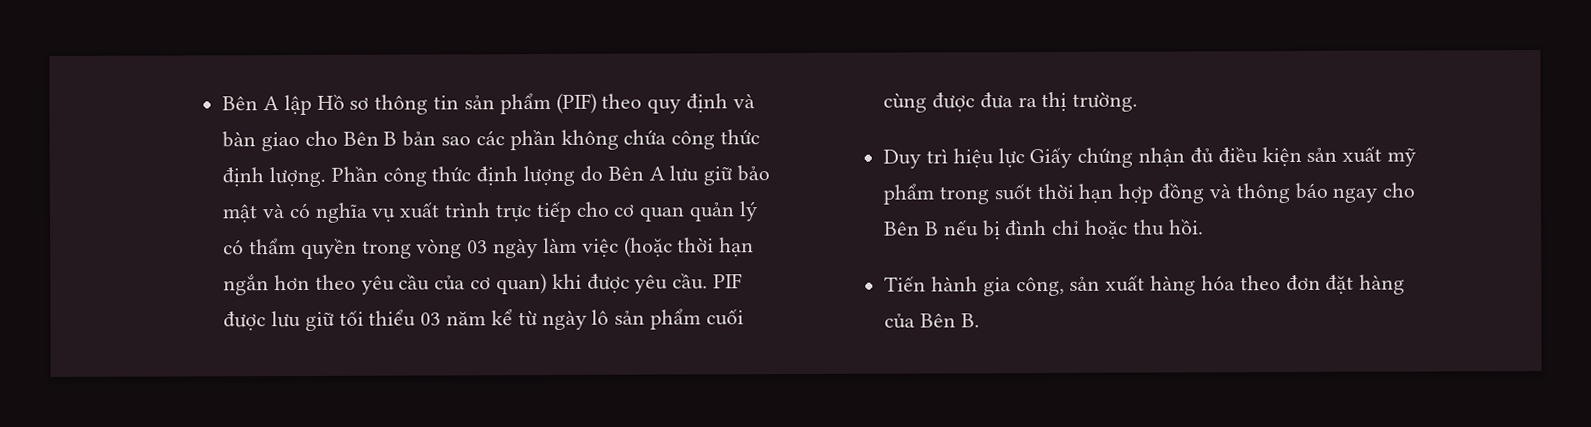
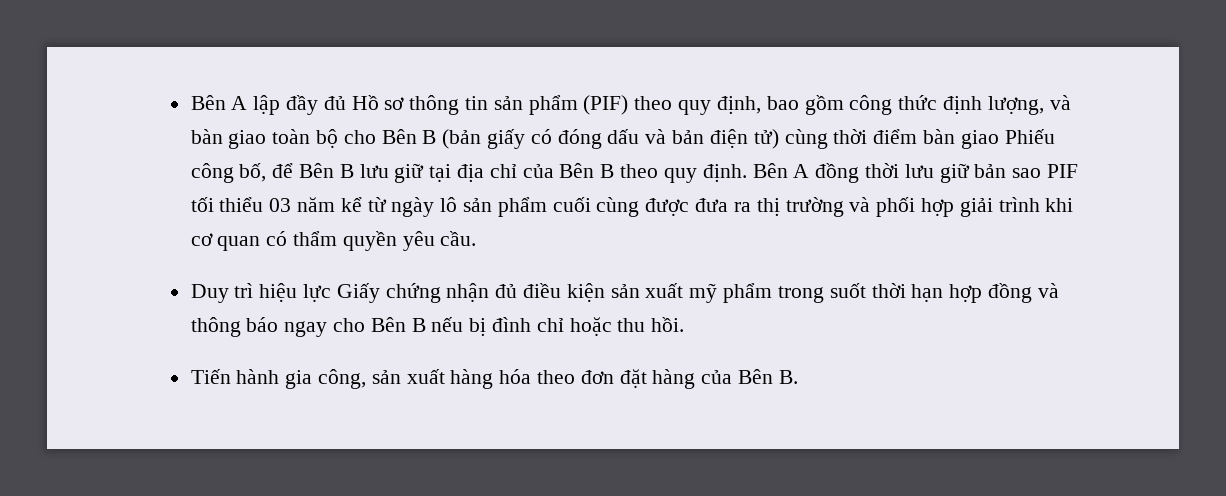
- Bên A lập Hồ sơ thông tin sản phẩm (PIF) theo quy định và bàn giao cho Bên B bản sao các phần không chứa công thức định lượng. Phần công thức định lượng do Bên A lưu giữ bảo mật và có nghĩa vụ xuất trình trực tiếp cho cơ quan quản lý có thẩm quyền trong vòng 03 ngày làm việc (hoặc thời hạn ngắn hơn theo yêu cầu của cơ quan) khi được yêu cầu. PIF được lưu giữ tối thiểu 03 năm kể từ ngày lô sản phẩm cuối cùng được đưa ra thị trường.
+ Bên A lập đầy đủ Hồ sơ thông tin sản phẩm (PIF) theo quy định, bao gồm công thức định lượng, và bàn giao toàn bộ cho Bên B (bản giấy có đóng dấu và bản điện tử) cùng thời điểm bàn giao Phiếu công bố, để Bên B lưu giữ tại địa chỉ của Bên B theo quy định. Bên A đồng thời lưu giữ bản sao PIF tối thiểu 03 năm kể từ ngày lô sản phẩm cuối cùng được đưa ra thị trường và phối hợp giải trình khi cơ quan có thẩm quyền yêu cầu.

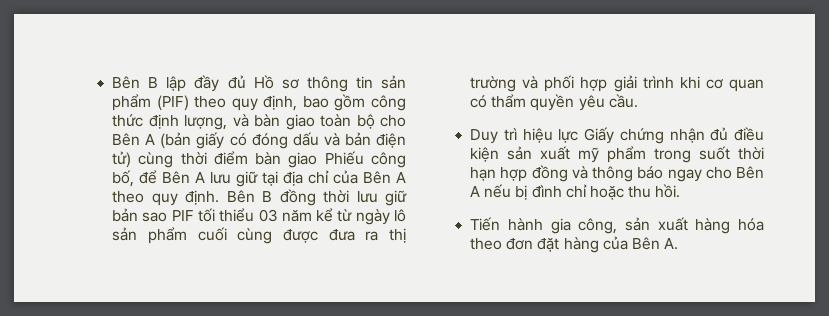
- Bên A lập đầy đủ Hồ sơ thông tin sản phẩm (PIF) theo quy định, bao gồm công thức định lượng, và bàn giao toàn bộ cho Bên B (bản giấy có đóng dấu và bản điện tử) cùng thời điểm bàn giao Phiếu công bố, để Bên B lưu giữ tại địa chỉ của Bên B theo quy định.
+ Bên B lập đầy đủ Hồ sơ thông tin sản phẩm (PIF) theo quy định, bao gồm công thức định lượng, và bàn giao toàn bộ cho Bên A (bản giấy có đóng dấu và bản điện tử) cùng thời điểm bàn giao Phiếu công bố, để Bên A lưu giữ tại địa chỉ của Bên A theo quy định.
- Bên A đồng thời lưu giữ bản sao PIF tối thiểu 03 năm kể từ ngày lô sản phẩm cuối cùng được đưa ra thị trường và phối hợp giải trình khi cơ quan có thẩm quyền yêu cầu.
+ Bên B đồng thời lưu giữ bản sao PIF tối thiểu 03 năm kể từ ngày lô sản phẩm cuối cùng được đưa ra thị trường và phối hợp giải trình khi cơ quan có thẩm quyền yêu cầu.
- Duy trì hiệu lực Giấy chứng nhận đủ điều kiện sản xuất mỹ phẩm trong suốt thời hạn hợp đồng và thông báo ngay cho Bên B nếu bị đình chỉ hoặc thu hồi.
+ Duy trì hiệu lực Giấy chứng nhận đủ điều kiện sản xuất mỹ phẩm trong suốt thời hạn hợp đồng và thông báo ngay cho Bên A nếu bị đình chỉ hoặc thu hồi.
- Tiến hành gia công, sản xuất hàng hóa theo đơn đặt hàng của Bên B.
+ Tiến hành gia công, sản xuất hàng hóa theo đơn đặt hàng của Bên A.

